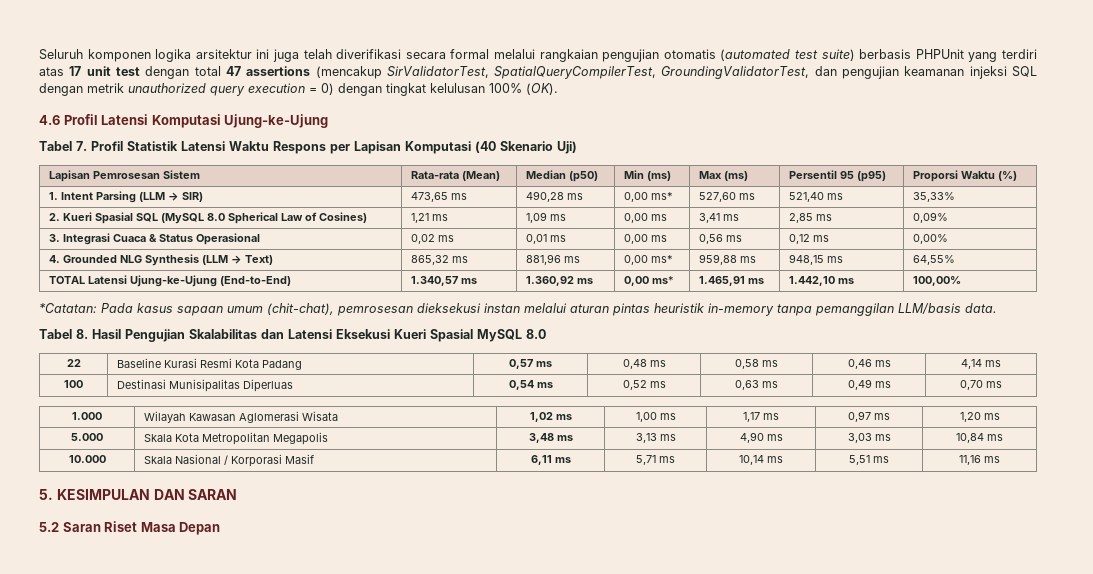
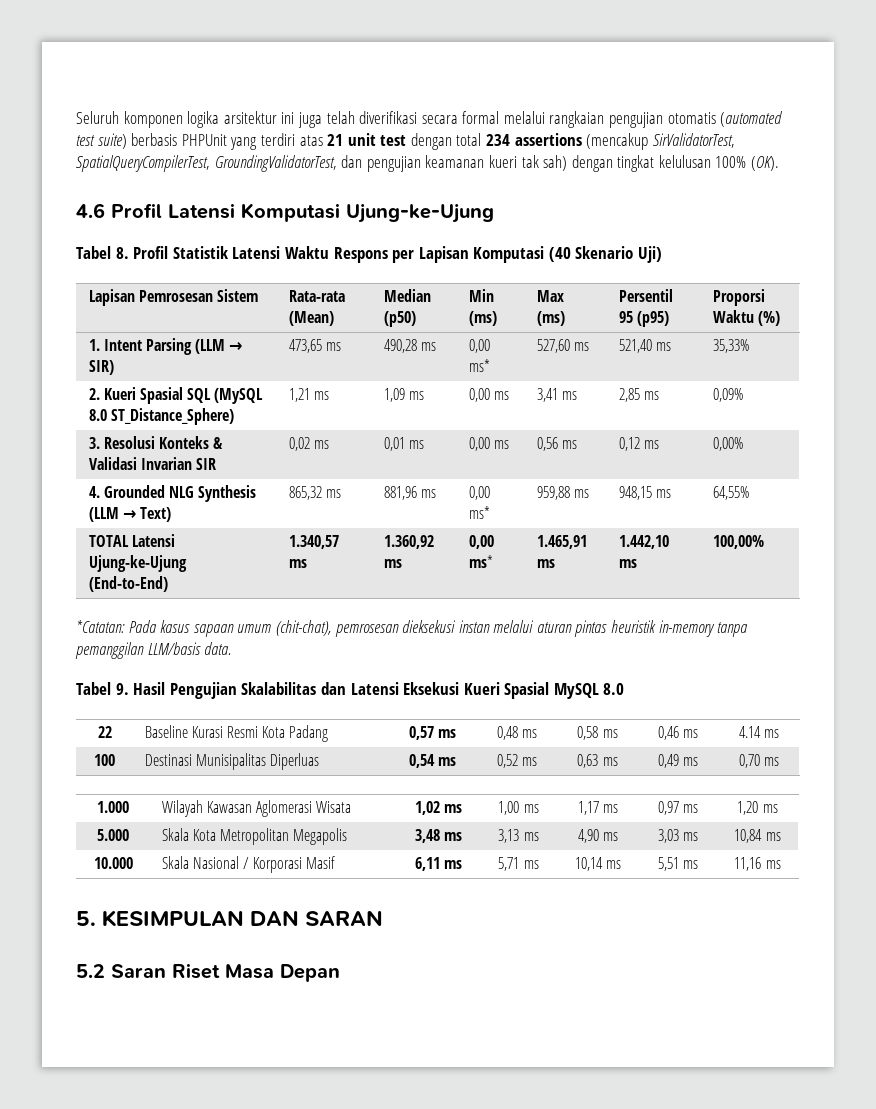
- Seluruh komponen logika arsitektur ini juga telah diverifikasi secara formal melalui rangkaian pengujian otomatis (automated test suite) berbasis PHPUnit yang terdiri atas 17 unit test dengan total 47 assertions (mencakup SirValidatorTest, SpatialQueryCompilerTest, GroundingValidatorTest, dan pengujian keamanan injeksi SQL dengan metrik unauthorized query execution = 0) dengan tingkat kelulusan 100% (OK).
+ Seluruh komponen logika arsitektur ini juga telah diverifikasi secara formal melalui rangkaian pengujian otomatis (automated test suite) berbasis PHPUnit yang terdiri atas 21 unit test dengan total 234 assertions (mencakup SirValidatorTest, SpatialQueryCompilerTest, GroundingValidatorTest, dan pengujian keamanan kueri tak sah) dengan tingkat kelulusan 100% (OK).
- Tabel 7. Profil Statistik Latensi Waktu Respons per Lapisan Komputasi (40 Skenario Uji)
+ Tabel 8. Profil Statistik Latensi Waktu Respons per Lapisan Komputasi (40 Skenario Uji)
- 2. Kueri Spasial SQL (MySQL 8.0 Spherical Law of Cosines) | 1,21 ms | 1,09 ms | 0,00 ms | 3,41 ms | 2,85 ms | 0,09%
+ 2. Kueri Spasial SQL (MySQL 8.0 ST_Distance_Sphere) | 1,21 ms | 1,09 ms | 0,00 ms | 3,41 ms | 2,85 ms | 0,09%
- 3. Integrasi Cuaca & Status Operasional | 0,02 ms | 0,01 ms | 0,00 ms | 0,56 ms | 0,12 ms | 0,00%
+ 3. Resolusi Konteks & Validasi Invarian SIR | 0,02 ms | 0,01 ms | 0,00 ms | 0,56 ms | 0,12 ms | 0,00%
- Tabel 8. Hasil Pengujian Skalabilitas dan Latensi Eksekusi Kueri Spasial MySQL 8.0
+ Tabel 9. Hasil Pengujian Skalabilitas dan Latensi Eksekusi Kueri Spasial MySQL 8.0
- 22 | Baseline Kurasi Resmi Kota Padang | 0,57 ms | 0,48 ms | 0,58 ms | 0,46 ms | 4,14 ms
+ 22 | Baseline Kurasi Resmi Kota Padang | 0,57 ms | 0,48 ms | 0,58 ms | 0,46 ms | 4.14 ms

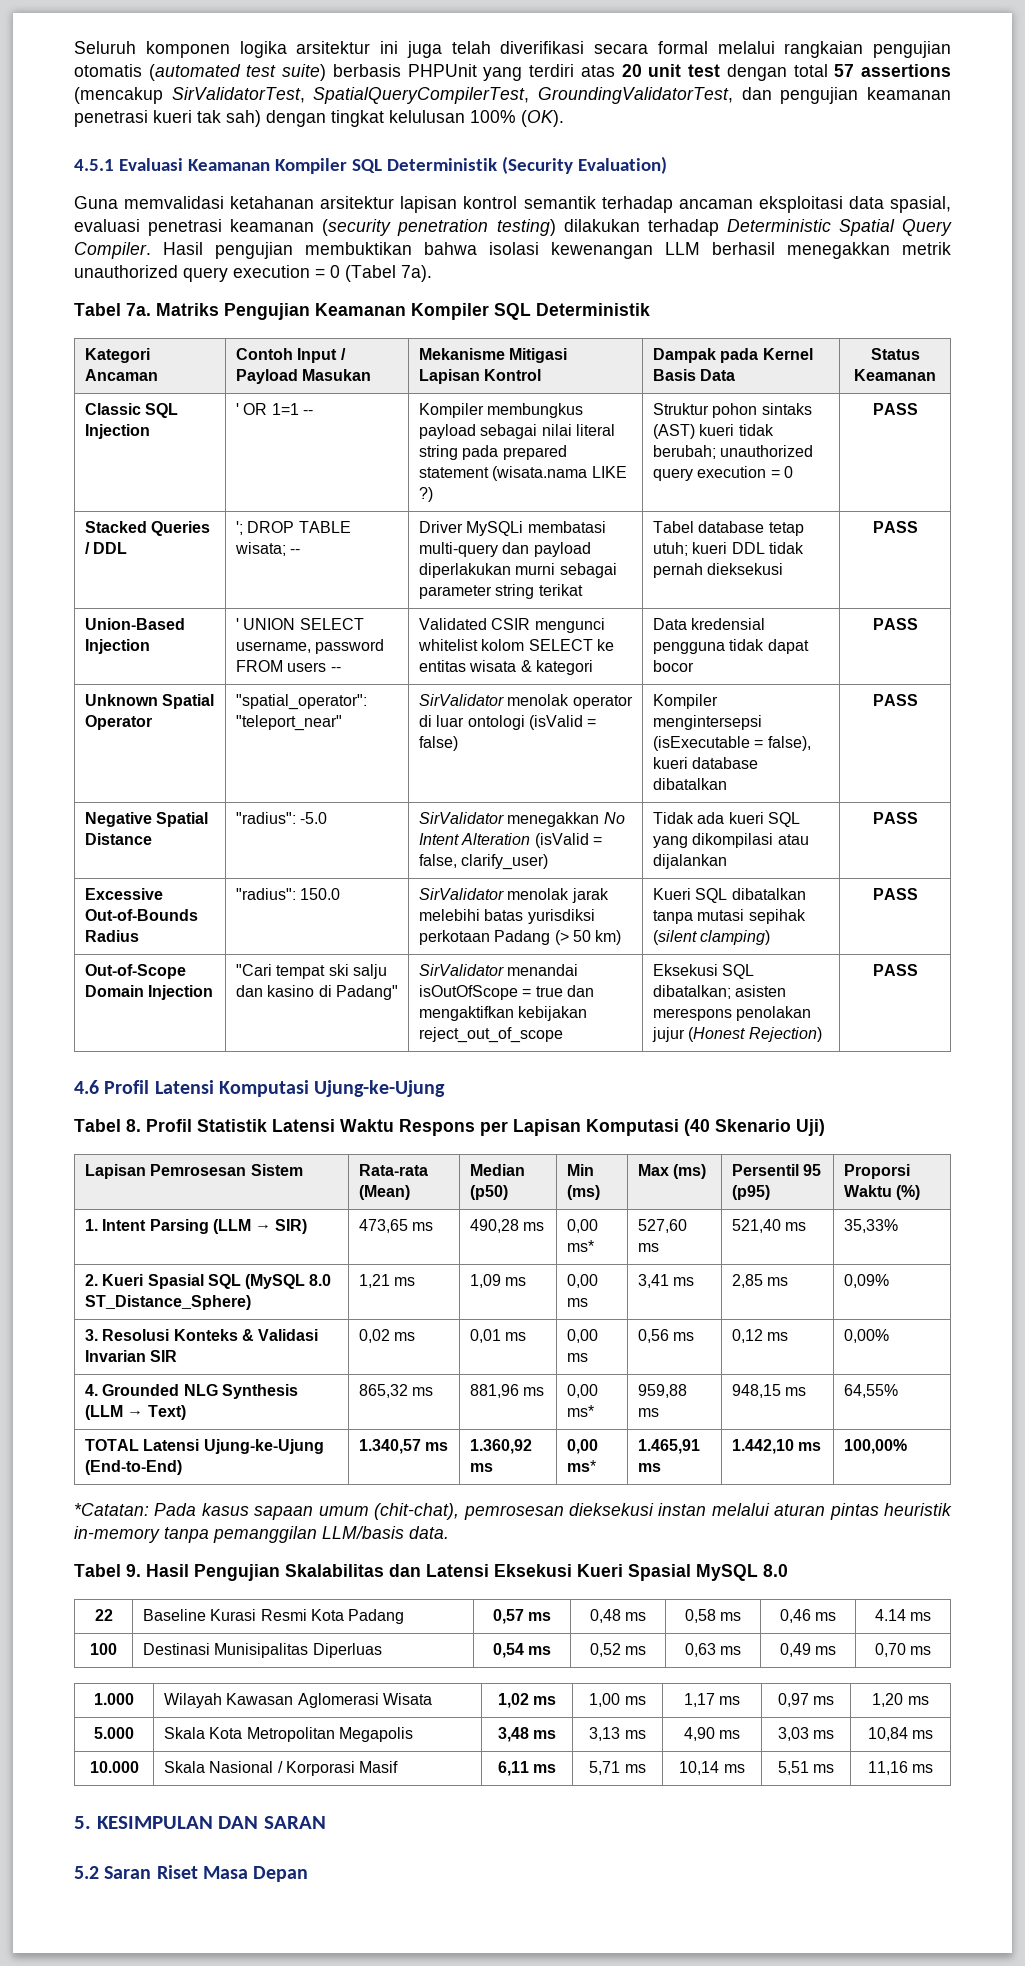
- Seluruh komponen logika arsitektur ini juga telah diverifikasi secara formal melalui rangkaian pengujian otomatis (automated test suite) berbasis PHPUnit yang terdiri atas 21 unit test dengan total 234 assertions (mencakup SirValidatorTest, SpatialQueryCompilerTest, GroundingValidatorTest, dan pengujian keamanan kueri tak sah) dengan tingkat kelulusan 100% (OK).
+ Seluruh komponen logika arsitektur ini juga telah diverifikasi secara formal melalui rangkaian pengujian otomatis (automated test suite) berbasis PHPUnit yang terdiri atas 20 unit test dengan total 57 assertions (mencakup SirValidatorTest, SpatialQueryCompilerTest, GroundingValidatorTest, dan pengujian keamanan penetrasi kueri tak sah) dengan tingkat kelulusan 100% (OK).
+ 4.5.1 Evaluasi Keamanan Kompiler SQL Deterministik (Security Evaluation)
+ Guna memvalidasi ketahanan arsitektur lapisan kontrol semantik terhadap ancaman eksploitasi data spasial, evaluasi penetrasi keamanan (security penetration testing) dilakukan terhadap Deterministic Spatial Query Compiler. Hasil pengujian membuktikan bahwa isolasi kewenangan LLM berhasil menegakkan metrik unauthorized query execution = 0 (Tabel 7a).
+ Tabel 7a. Matriks Pengujian Keamanan Kompiler SQL Deterministik
+ Kategori Ancaman | Contoh Input / Payload Masukan | Mekanisme Mitigasi Lapisan Kontrol | Dampak pada Kernel Basis Data | Status Keamanan
+ Classic SQL Injection | ' OR 1=1 -- | Kompiler membungkus payload sebagai nilai literal string pada prepared statement (wisata.nama LIKE ?) | Struktur pohon sintaks (AST) kueri tidak berubah; unauthorized query execution = 0 | PASS
+ Stacked Queries / DDL | '; DROP TABLE wisata; -- | Driver MySQLi membatasi multi-query dan payload diperlakukan murni sebagai parameter string terikat | Tabel database tetap utuh; kueri DDL tidak pernah dieksekusi | PASS
+ Union-Based Injection | ' UNION SELECT username, password FROM users -- | Validated CSIR mengunci whitelist kolom SELECT ke entitas wisata & kategori | Data kredensial pengguna tidak dapat bocor | PASS
+ Unknown Spatial Operator | "spatial_operator": "teleport_near" | SirValidator menolak operator di luar ontologi (isValid = false) | Kompiler mengintersepsi (isExecutable = false), kueri database dibatalkan | PASS
+ Negative Spatial Distance | "radius": -5.0 | SirValidator menegakkan No Intent Alteration (isValid = false, clarify_user) | Tidak ada kueri SQL yang dikompilasi atau dijalankan | PASS
+ Excessive Out-of-Bounds Radius | "radius": 150.0 | SirValidator menolak jarak melebihi batas yurisdiksi perkotaan Padang (> 50 km) | Kueri SQL dibatalkan tanpa mutasi sepihak (silent clamping) | PASS
+ Out-of-Scope Domain Injection | "Cari tempat ski salju dan kasino di Padang" | SirValidator menandai isOutOfScope = true dan mengaktifkan kebijakan reject_out_of_scope | Eksekusi SQL dibatalkan; asisten merespons penolakan jujur (Honest Rejection) | PASS

